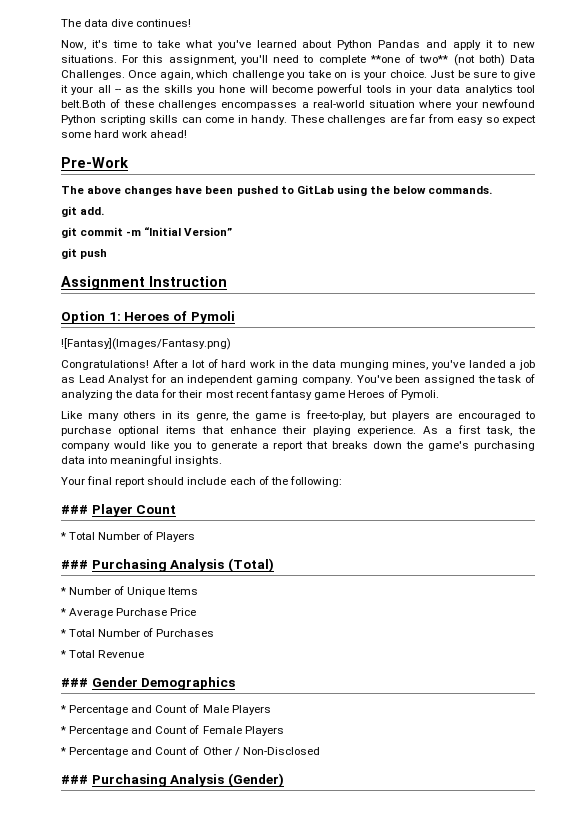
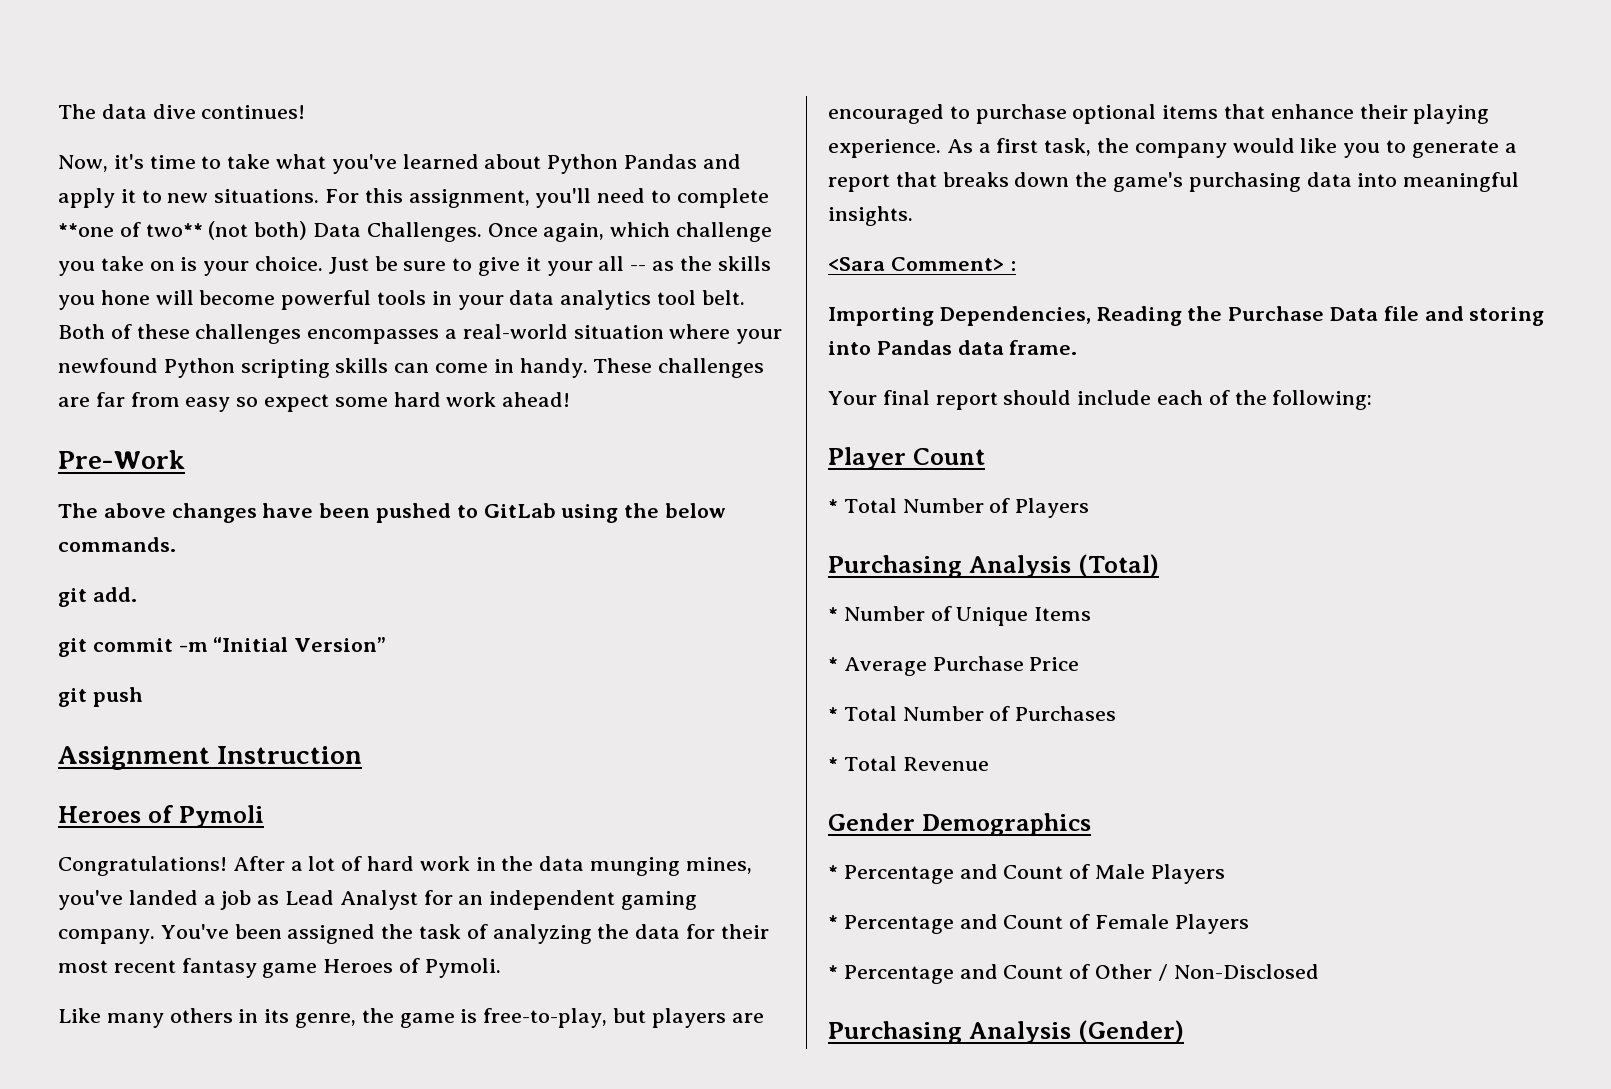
- Just be sure to give it your all -- as the skills you hone will become powerful tools in your data analytics tool belt.Both of these challenges encompasses a real-world situation where your newfound Python scripting skills can come in handy.
+ Just be sure to give it your all -- as the skills you hone will become powerful tools in your data analytics tool belt. Both of these challenges encompasses a real-world situation where your newfound Python scripting skills can come in handy.
- Option 1: Heroes of Pymoli
+ Heroes of Pymoli
- ![Fantasy](Images/Fantasy.png)
+ <Sara Comment> :
+ Importing Dependencies, Reading the Purchase Data file and storing into Pandas data frame.
- ### Player Count
+ Player Count
- ### Purchasing Analysis (Total)
+ Purchasing Analysis (Total)
- ### Gender Demographics
+ Gender Demographics
- ### Purchasing Analysis (Gender)
+ Purchasing Analysis (Gender)

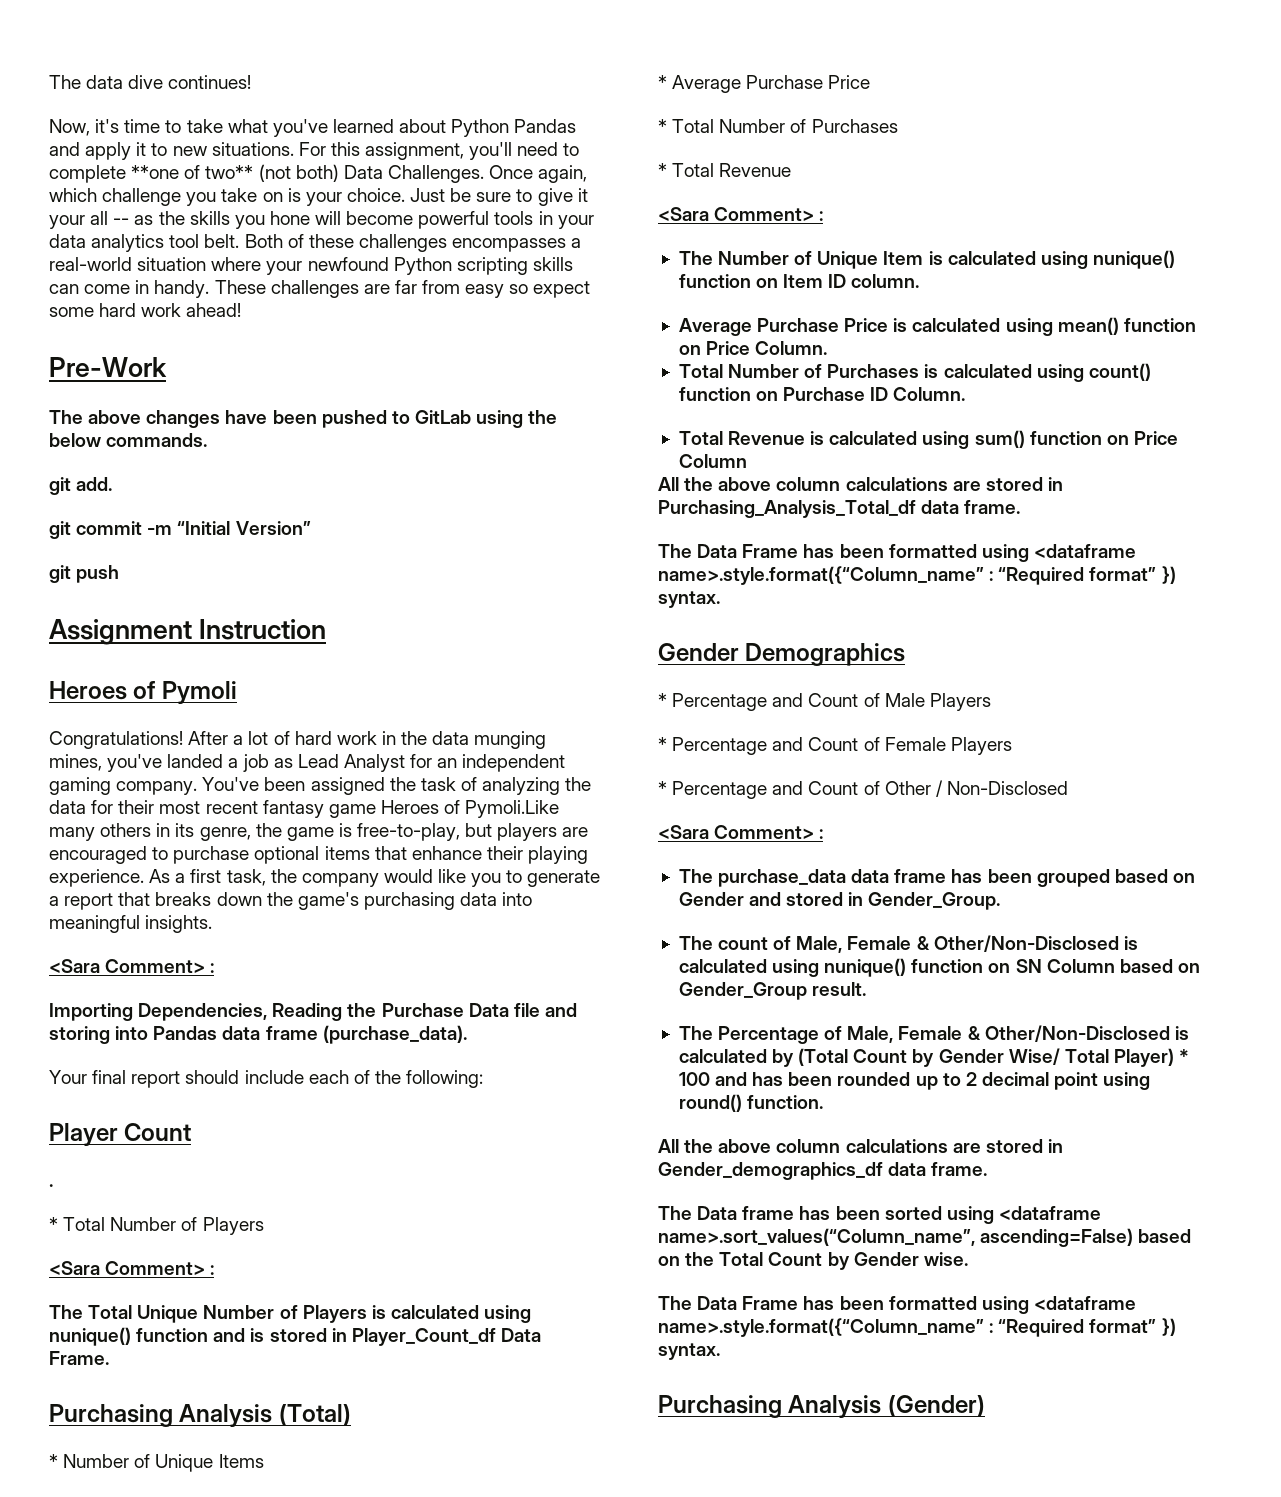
- You've been assigned the task of analyzing the data for their most recent fantasy game Heroes of Pymoli.
- Like many others in its genre, the game is free-to-play, but players are encouraged to purchase optional items that enhance their playing experience.
+ You've been assigned the task of analyzing the data for their most recent fantasy game Heroes of Pymoli.Like many others in its genre, the game is free-to-play, but players are encouraged to purchase optional items that enhance their playing experience.
- Importing Dependencies, Reading the Purchase Data file and storing into Pandas data frame.
+ Importing Dependencies, Reading the Purchase Data file and storing into Pandas data frame (purchase_data).
+ .
  * Total Number of Players
+ <Sara Comment> :
+ The Total Unique Number of Players is calculated using nunique() function and is stored in Player_Count_df Data Frame.
  * Total Revenue
+ <Sara Comment> :
+ The Number of Unique Item is calculated using nunique() function on Item ID column.
+ Average Purchase Price is calculated using mean() function on Price Column.
+ Total Number of Purchases is calculated using count() function on Purchase ID Column.
+ Total Revenue is calculated using sum() function on Price Column
+ All the above column calculations are stored in Purchasing_Analysis_Total_df data frame.
+ The Data Frame has been formatted using <dataframe name>.style.format({“Column_name” : “Required format” }) syntax.
  * Percentage and Count of Other / Non-Disclosed
+ <Sara Comment> :
+ The purchase_data data frame has been grouped based on Gender and stored in Gender_Group.
+ The count of Male, Female & Other/Non-Disclosed is calculated using nunique() function on SN Column based on Gender_Group result.
+ The Percentage of Male, Female & Other/Non-Disclosed is calculated by (Total Count by Gender Wise/ Total Player) * 100 and has been rounded up to 2 decimal point using round() function.
+ All the above column calculations are stored in Gender_demographics_df data frame.
+ The Data frame has been sorted using <dataframe name>.sort_values(“Column_name”, ascending=False) based on the Total Count by Gender wise.
+ The Data Frame has been formatted using <dataframe name>.style.format({“Column_name” : “Required format” }) syntax.

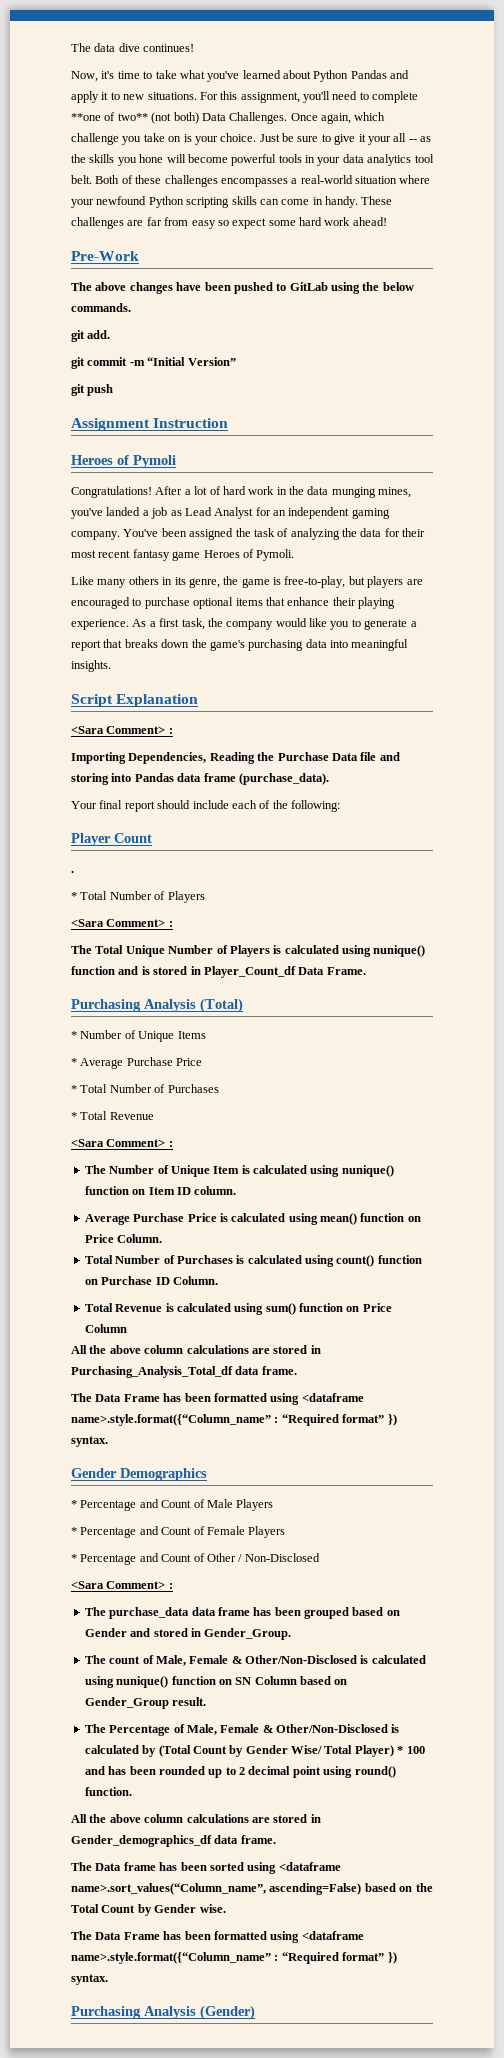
- You've been assigned the task of analyzing the data for their most recent fantasy game Heroes of Pymoli.Like many others in its genre, the game is free-to-play, but players are encouraged to purchase optional items that enhance their playing experience.
+ You've been assigned the task of analyzing the data for their most recent fantasy game Heroes of Pymoli.
+ Like many others in its genre, the game is free-to-play, but players are encouraged to purchase optional items that enhance their playing experience.
+ Script Explanation

